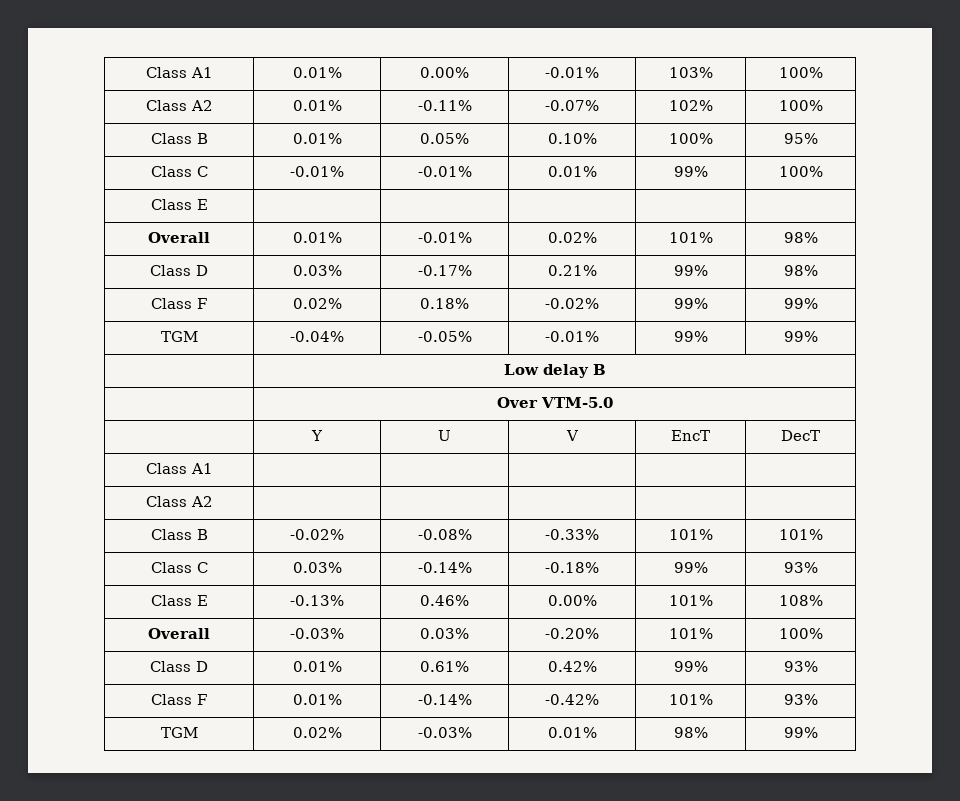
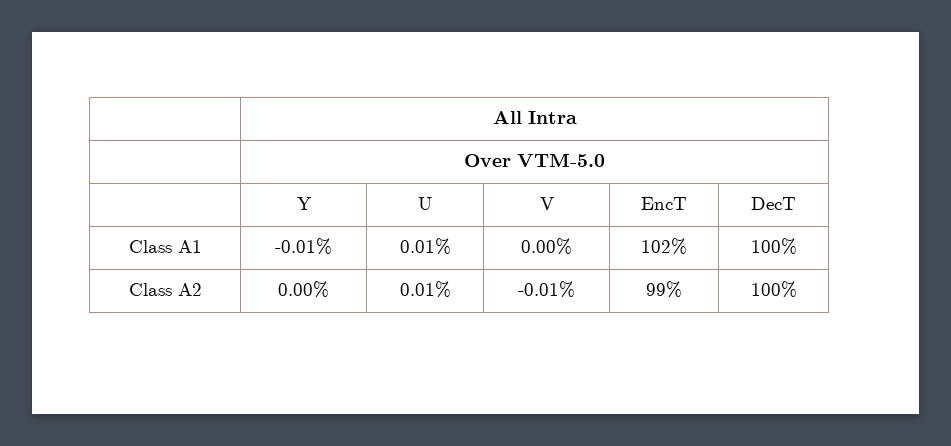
- Class A1 | 0.01% | 0.00% | -0.01% | 103% | 100%
- Class A2 | 0.01% | -0.11% | -0.07% | 102% | 100%
- Class B | 0.01% | 0.05% | 0.10% | 100% | 95%
- Class C | -0.01% | -0.01% | 0.01% | 99% | 100%
- Class E | | | | |
- Overall | 0.01% | -0.01% | 0.02% | 101% | 98%
- Class D | 0.03% | -0.17% | 0.21% | 99% | 98%
- Class F | 0.02% | 0.18% | -0.02% | 99% | 99%
- TGM | -0.04% | -0.05% | -0.01% | 99% | 99%
- | Low delay B
+ | All Intra
- Class A1 | | | | |
- Class A2 | | | | |
- Class B | -0.02% | -0.08% | -0.33% | 101% | 101%
- Class C | 0.03% | -0.14% | -0.18% | 99% | 93%
- Class E | -0.13% | 0.46% | 0.00% | 101% | 108%
- Overall | -0.03% | 0.03% | -0.20% | 101% | 100%
- Class D | 0.01% | 0.61% | 0.42% | 99% | 93%
- Class F | 0.01% | -0.14% | -0.42% | 101% | 93%
- TGM | 0.02% | -0.03% | 0.01% | 98% | 99%
+ Class A1 | -0.01% | 0.01% | 0.00% | 102% | 100%
+ Class A2 | 0.00% | 0.01% | -0.01% | 99% | 100%

